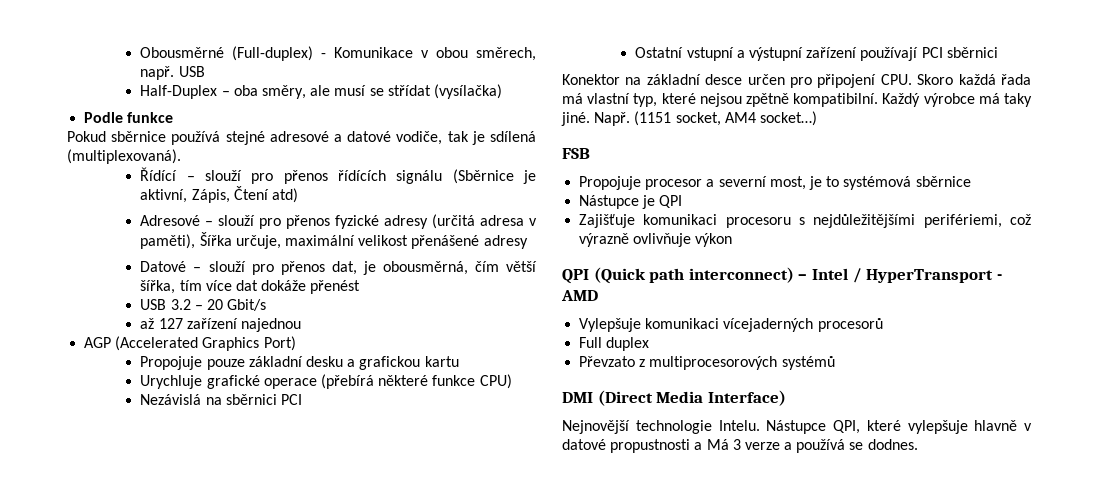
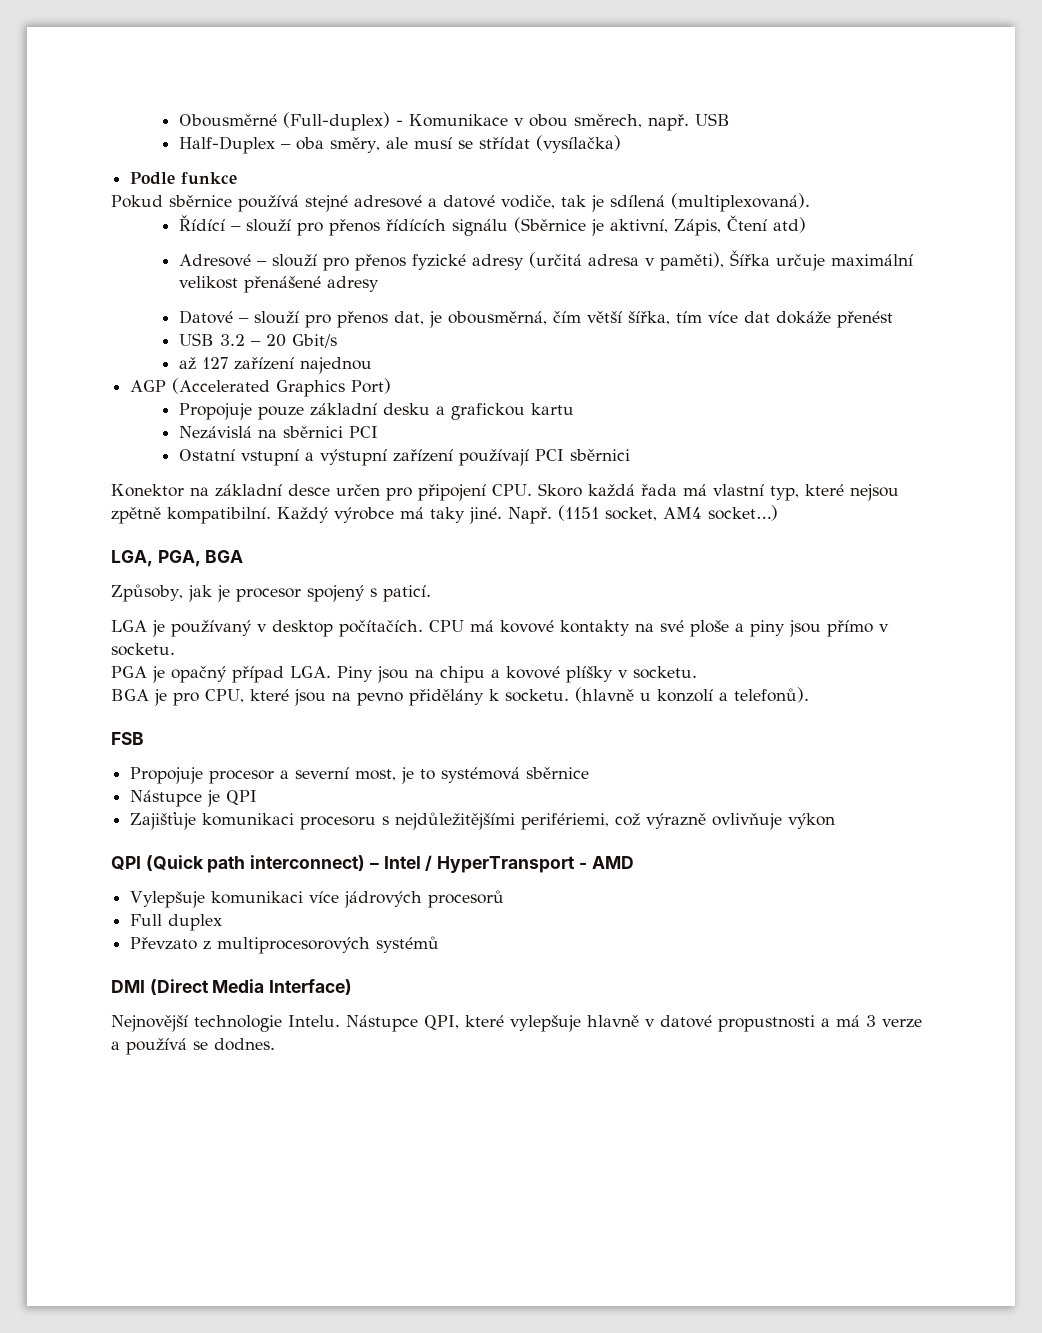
- Adresové – slouží pro přenos fyzické adresy (určitá adresa v paměti), Šířka určuje, maximální velikost přenášené adresy
+ Adresové – slouží pro přenos fyzické adresy (určitá adresa v paměti), Šířka určuje maximální velikost přenášené adresy
- Urychluje grafické operace (přebírá některé funkce CPU)
+ LGA, PGA, BGA
+ Způsoby, jak je procesor spojený s paticí.
+ LGA je používaný v desktop počítačích. CPU má kovové kontakty na své ploše a piny jsou přímo v socketu.
+ PGA je opačný případ LGA. Piny jsou na chipu a kovové plíšky v socketu.
+ BGA je pro CPU, které jsou na pevno přidělány k socketu. (hlavně u konzolí a telefonů).
- Vylepšuje komunikaci vícejaderných procesorů
+ Vylepšuje komunikaci více jádrových procesorů
- Nástupce QPI, které vylepšuje hlavně v datové propustnosti a Má 3 verze a používá se dodnes.
+ Nástupce QPI, které vylepšuje hlavně v datové propustnosti a má 3 verze a používá se dodnes.

